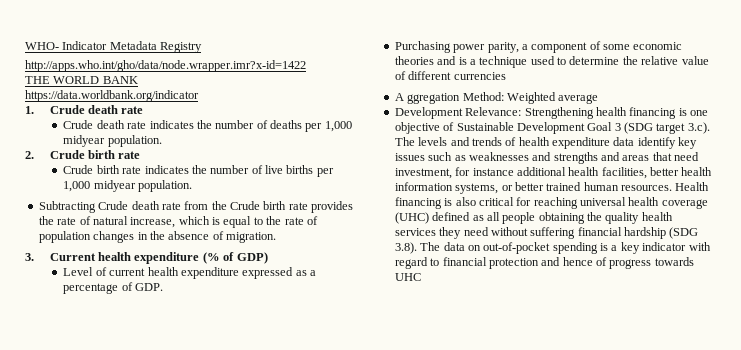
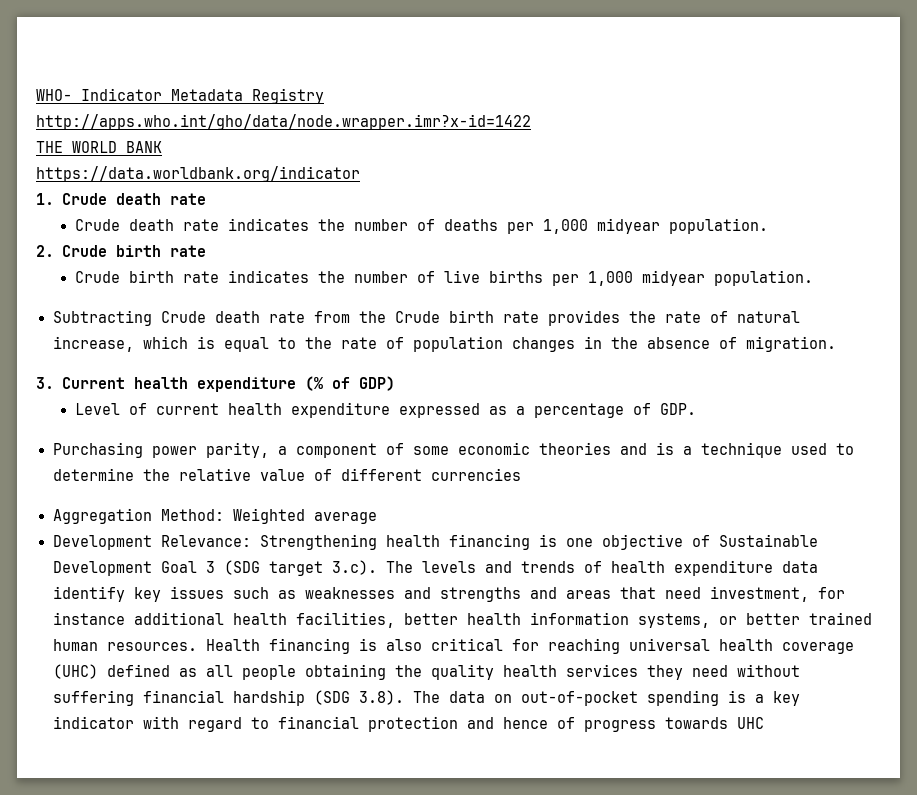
- A ggregation Method: Weighted average
+ Aggregation Method: Weighted average

